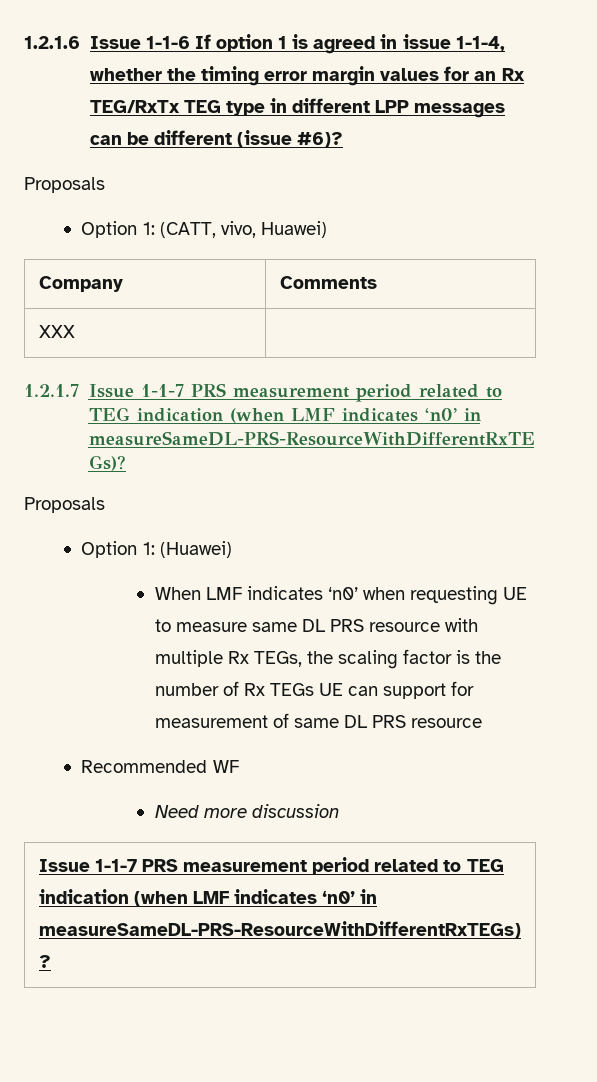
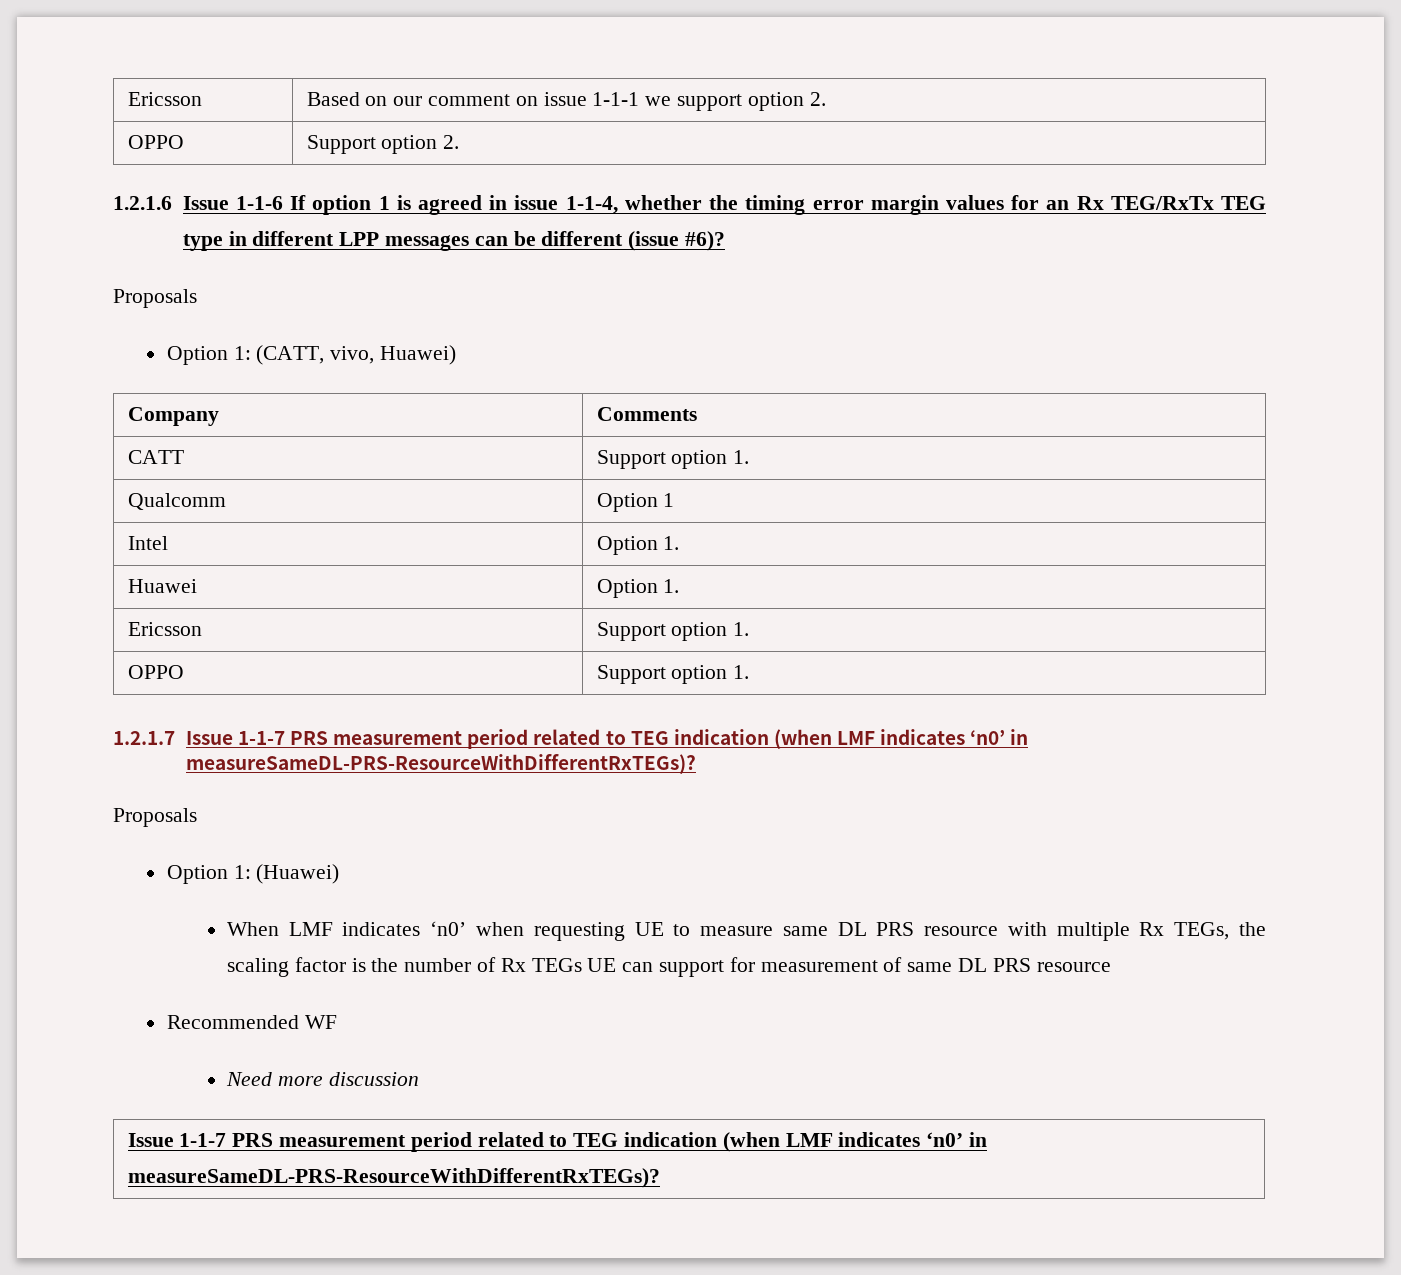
+ Ericsson | Based on our comment on issue 1-1-1 we support option 2.
+ OPPO | Support option 2.
- XXX |
+ CATT | Support option 1.
+ Qualcomm | Option 1
+ Intel | Option 1.
+ Huawei | Option 1.
+ Ericsson | Support option 1.
+ OPPO | Support option 1.

